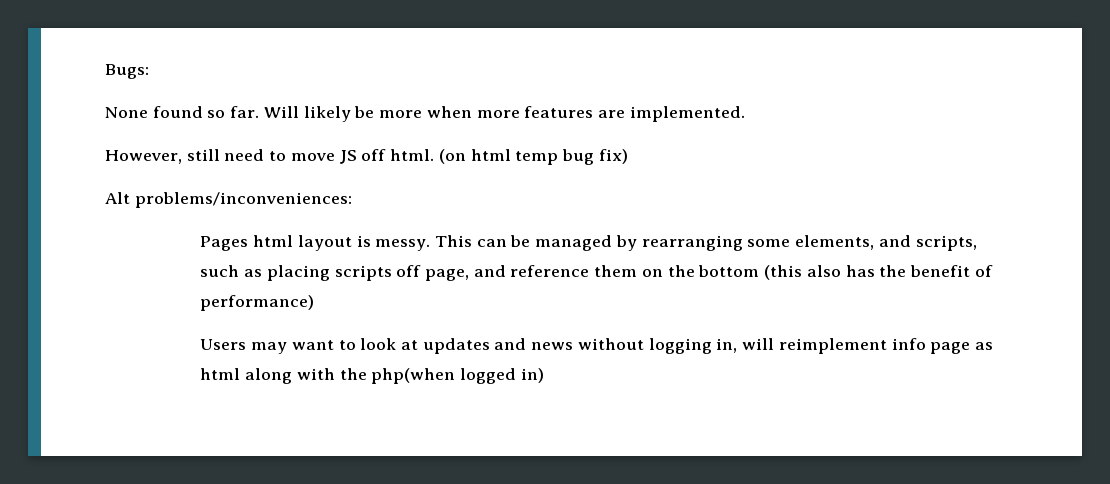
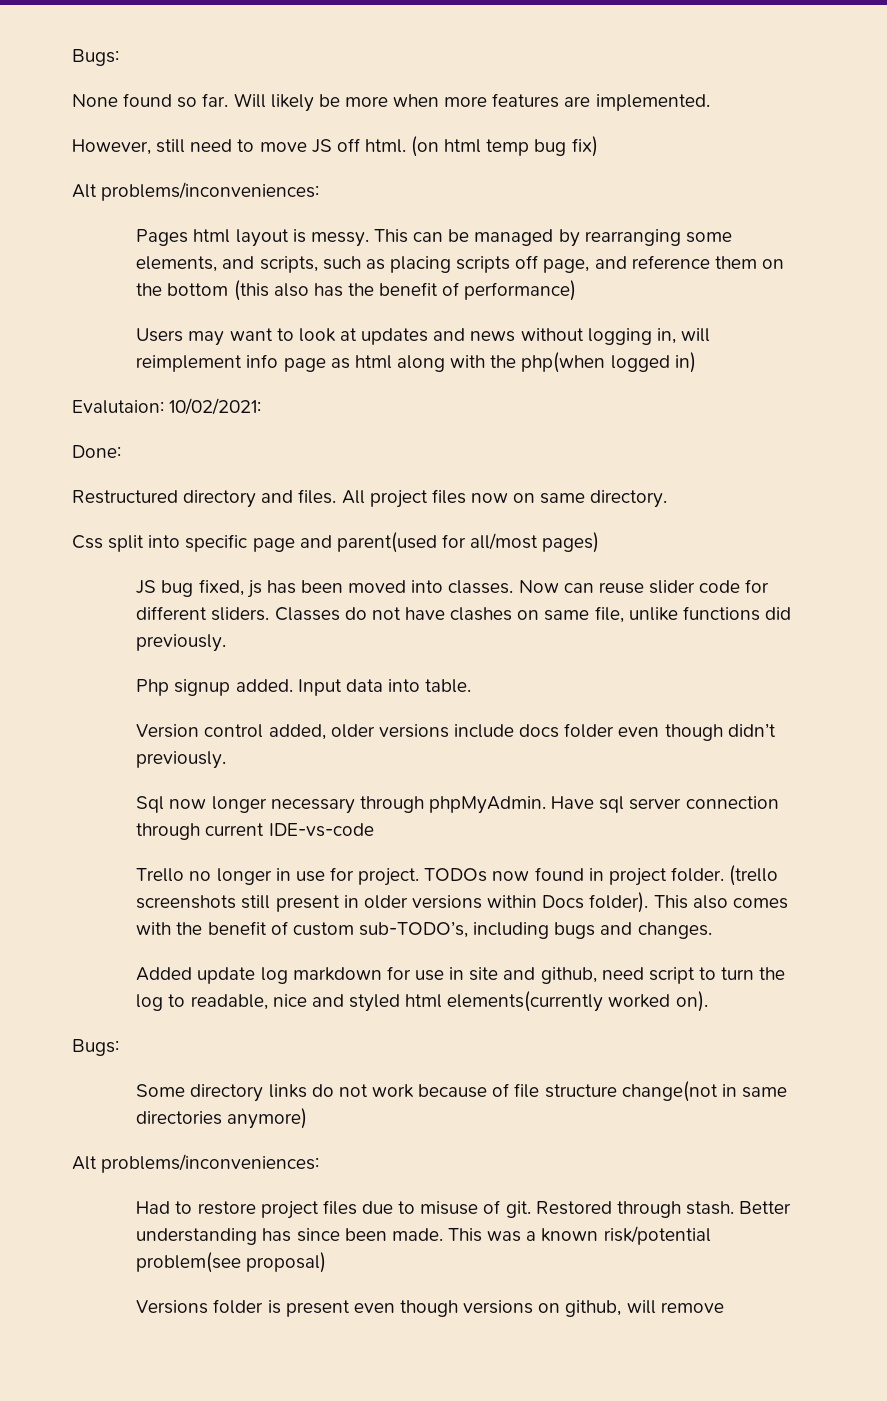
+ Evalutaion: 10/02/2021:
+ Done:
+ Restructured directory and files. All project files now on same directory.
+ Css split into specific page and parent(used for all/most pages)
+ JS bug fixed, js has been moved into classes. Now can reuse slider code for different sliders. Classes do not have clashes on same file, unlike functions did previously.
+ Php signup added. Input data into table.
+ Version control added, older versions include docs folder even though didn’t previously.
+ Sql now longer necessary through phpMyAdmin. Have sql server connection through current IDE-vs-code
+ Trello no longer in use for project. TODOs now found in project folder. (trello screenshots still present in older versions within Docs folder). This also comes with the benefit of custom sub-TODO’s, including bugs and changes.
+ Added update log markdown for use in site and github, need script to turn the log to readable, nice and styled html elements(currently worked on).
+ Bugs:
+ Some directory links do not work because of file structure change(not in same directories anymore)
+ Alt problems/inconveniences:
+ Had to restore project files due to misuse of git. Restored through stash. Better understanding has since been made. This was a known risk/potential problem(see proposal)
+ Versions folder is present even though versions on github, will remove

